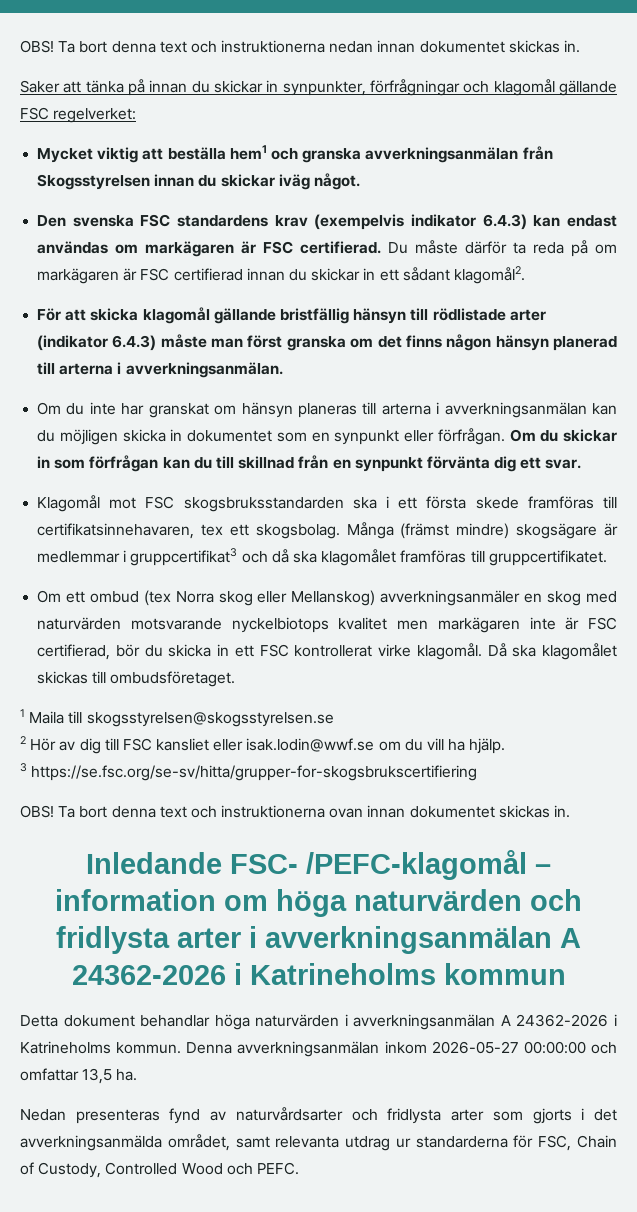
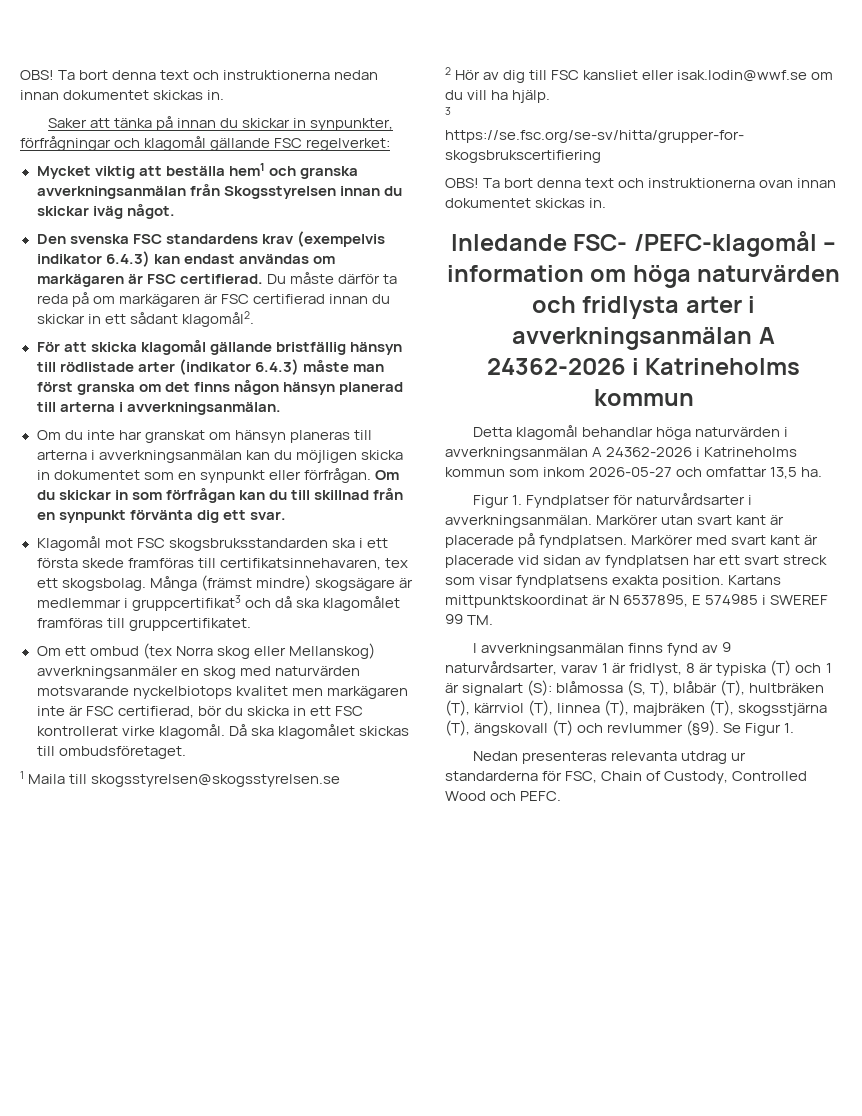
- Detta dokument behandlar höga naturvärden i avverkningsanmälan A 24362-2026 i Katrineholms kommun. Denna avverkningsanmälan inkom 2026-05-27 00:00:00 och omfattar 13,5 ha.
+ Detta klagomål behandlar höga naturvärden i avverkningsanmälan A 24362-2026 i Katrineholms kommun som inkom 2026-05-27 och omfattar 13,5 ha.
- Nedan presenteras fynd av naturvårdsarter och fridlysta arter som gjorts i det avverkningsanmälda området, samt relevanta utdrag ur standarderna för FSC, Chain of Custody, Controlled Wood och PEFC.
+ Figur 1. Fyndplatser för naturvårdsarter i avverkningsanmälan. Markörer utan svart kant är placerade på fyndplatsen. Markörer med svart kant är placerade vid sidan av fyndplatsen har ett svart streck som visar fyndplatsens exakta position. Kartans mittpunktskoordinat är N 6537895, E 574985 i SWEREF 99 TM.
+ I avverkningsanmälan finns fynd av 9 naturvårdsarter, varav 1 är fridlyst, 8 är typiska (T) och 1 är signalart (S): blåmossa (S, T), blåbär (T), hultbräken (T), kärrviol (T), linnea (T), majbräken (T), skogsstjärna (T), ängskovall (T) och revlummer (§9). Se Figur 1.
+ Nedan presenteras relevanta utdrag ur standarderna för FSC, Chain of Custody, Controlled Wood och PEFC.

